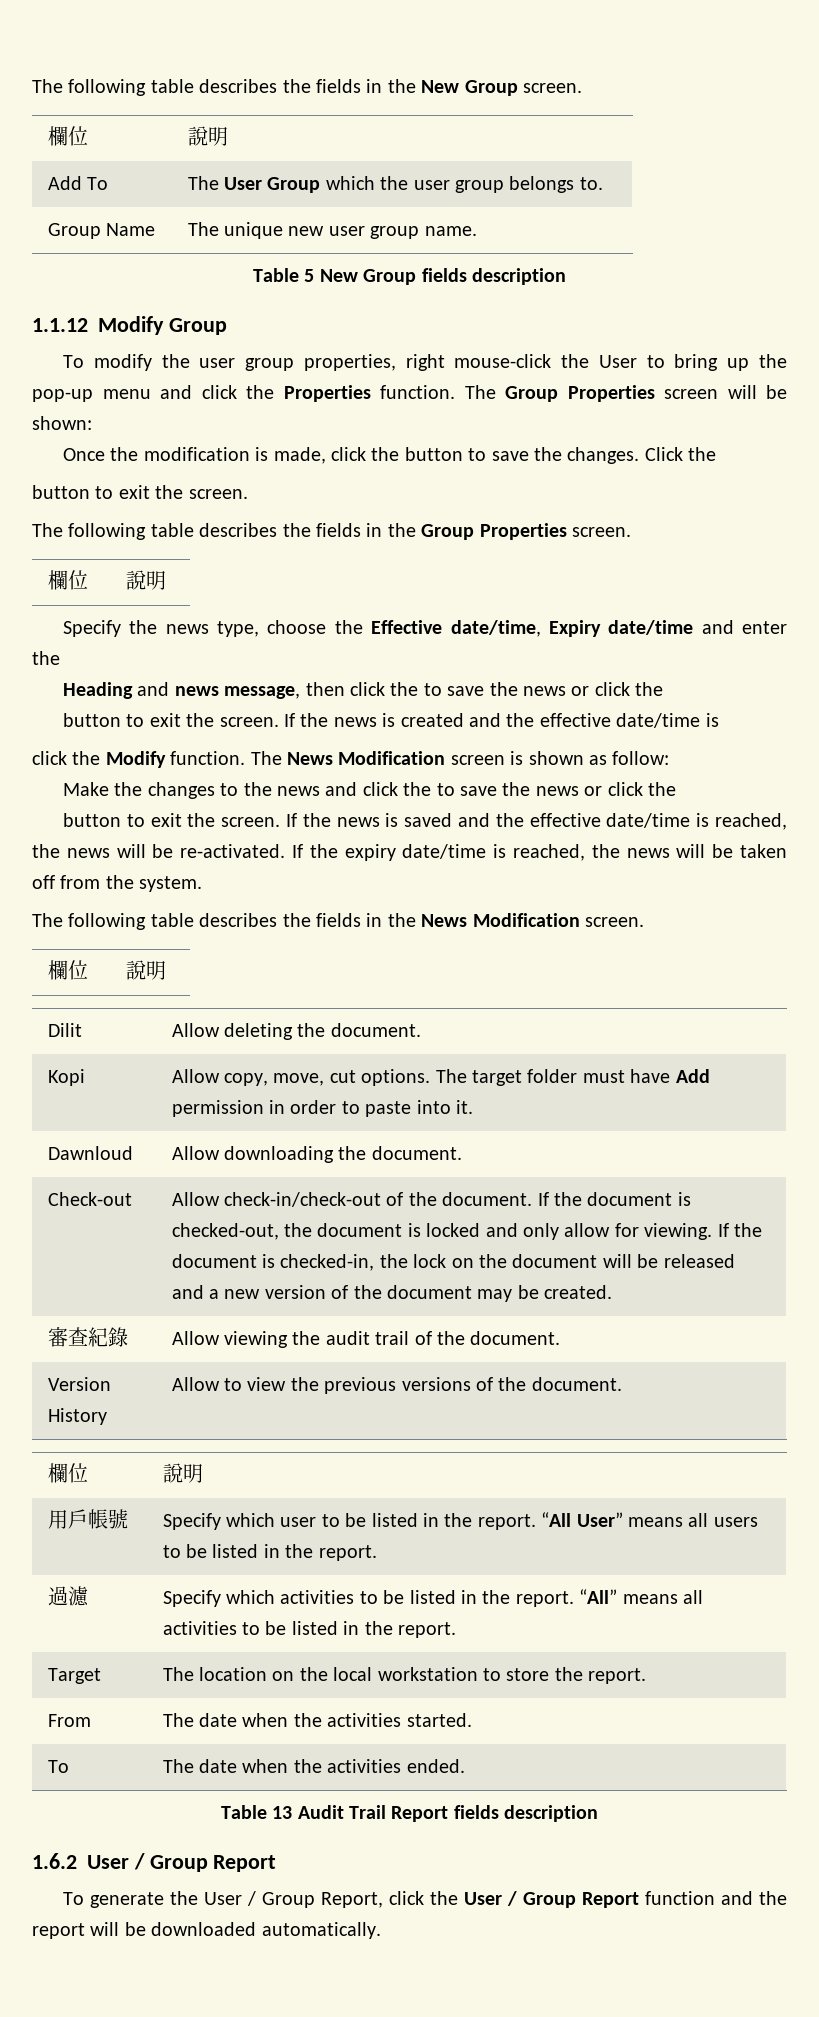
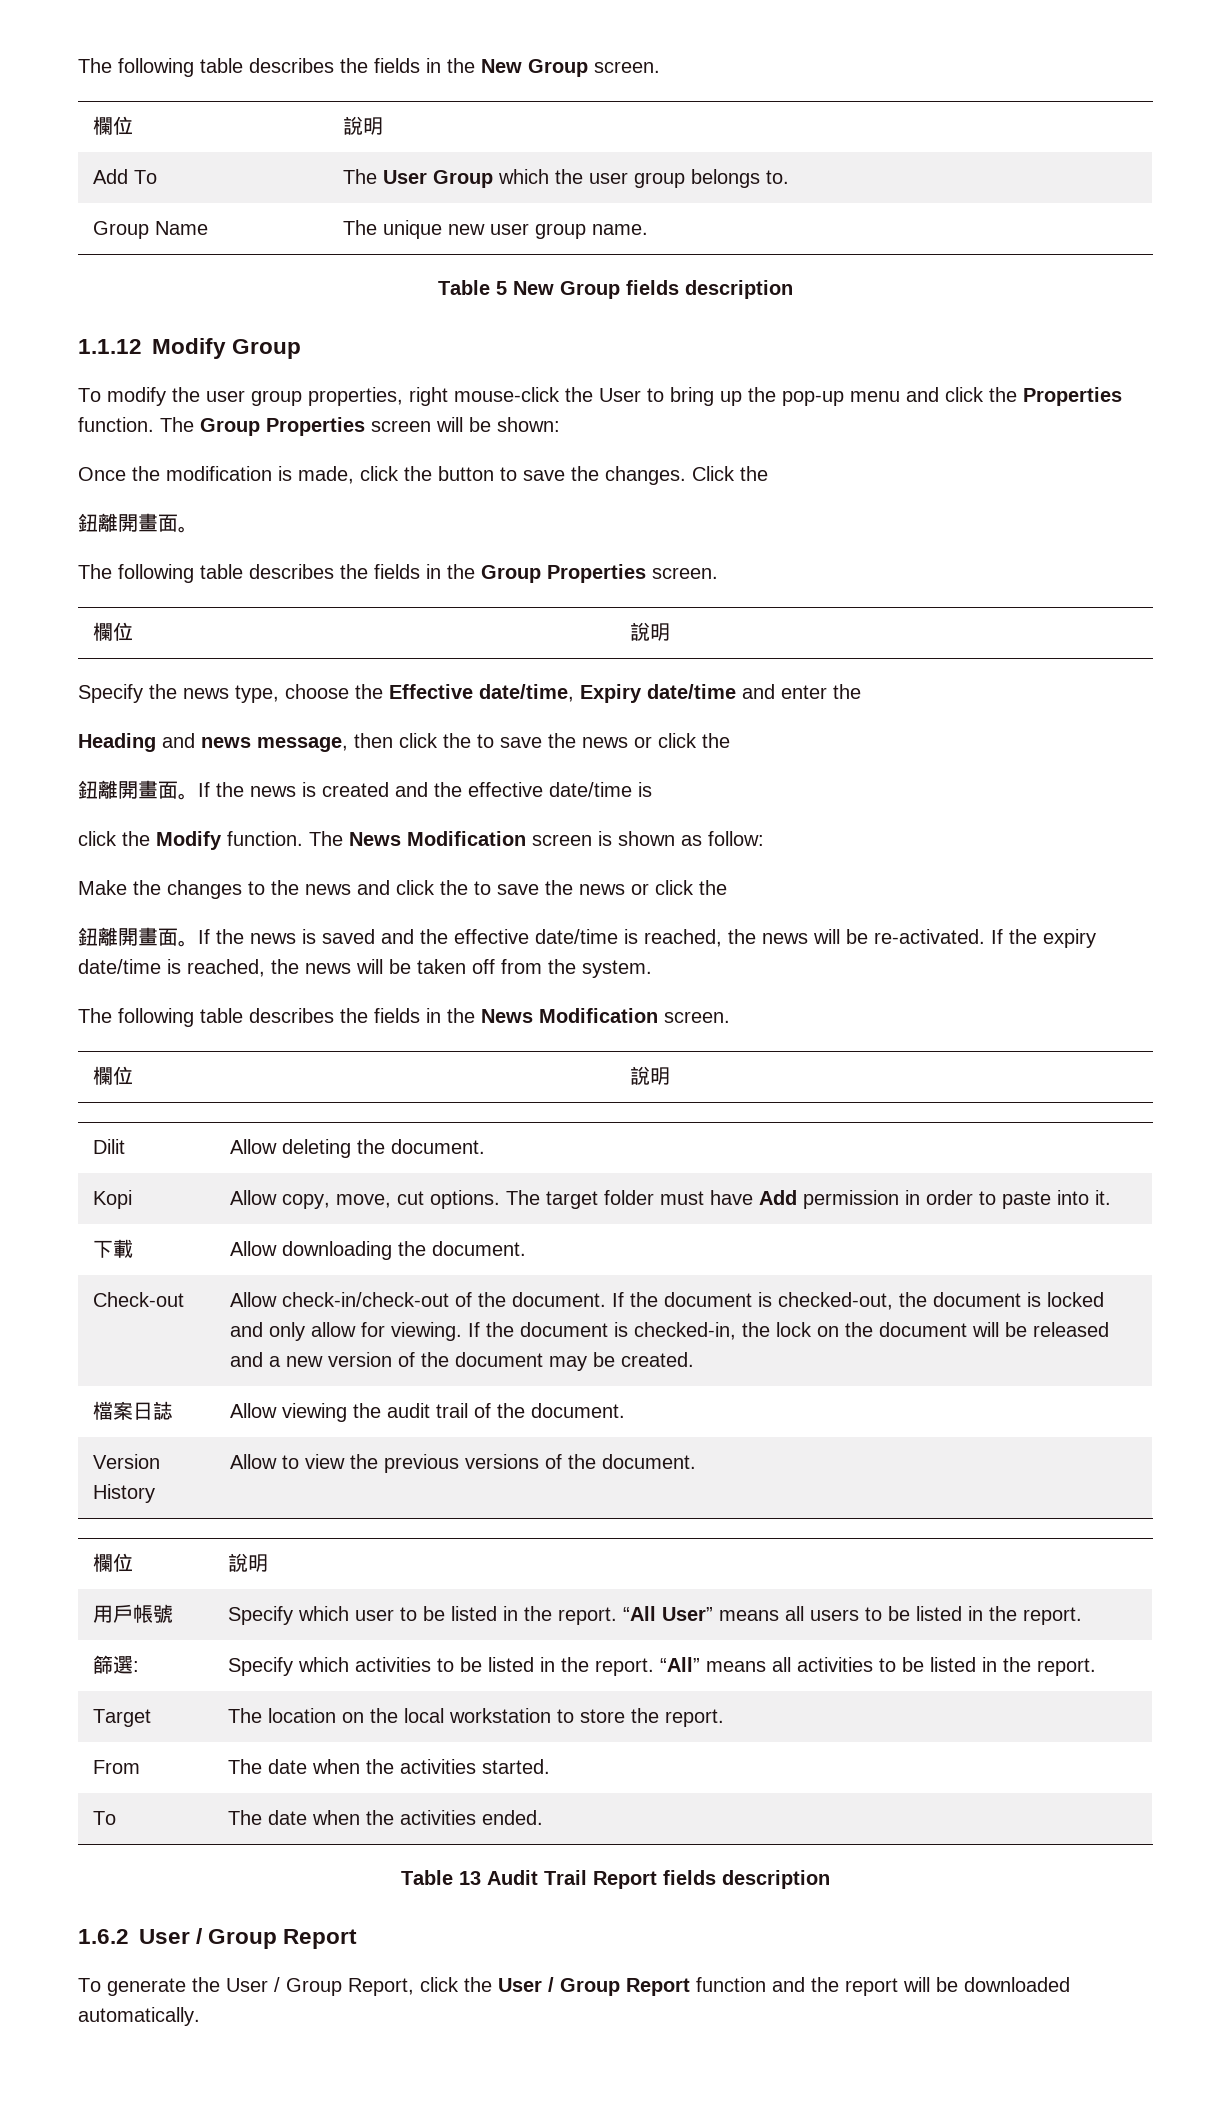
  Click the
- button to exit the screen.
+ 鈕離開畫面。
  Heading and news message, then click the to save the news or click the
- button to exit the screen.
+ 鈕離開畫面。
  Make the changes to the news and click the to save the news or click the
- button to exit the screen.
+ 鈕離開畫面。
- Dawnloud | Allow downloading the document.
+ 下載 | Allow downloading the document.
- 審查紀錄 | Allow viewing the audit trail of the document.
+ 檔案日誌 | Allow viewing the audit trail of the document.
- 過濾 | Specify which activities to be listed in the report. “All” means all activities to be listed in the report.
+ 篩選: | Specify which activities to be listed in the report. “All” means all activities to be listed in the report.

